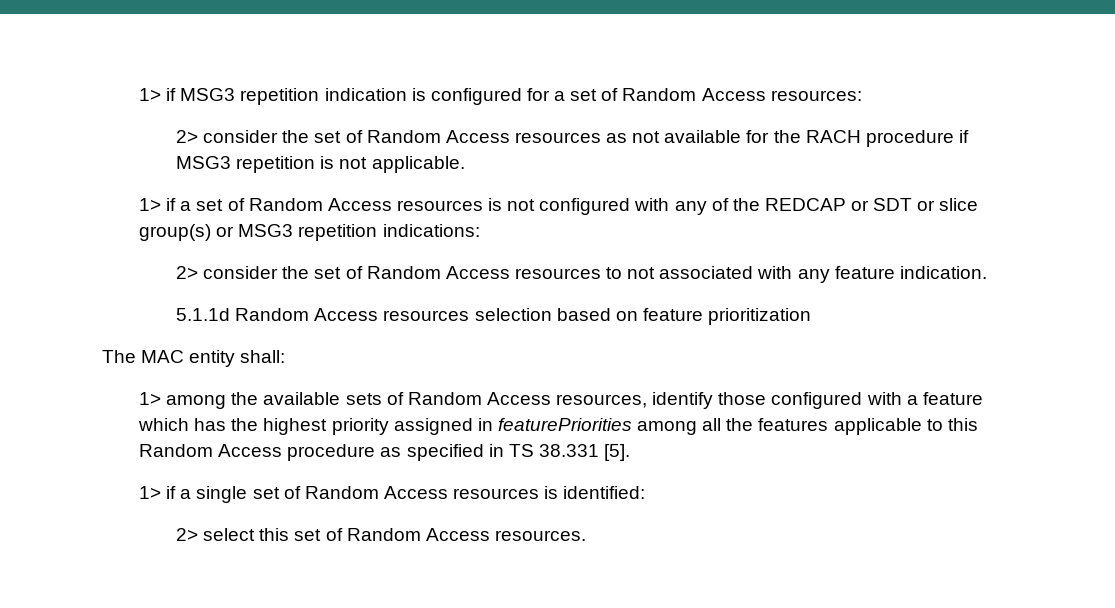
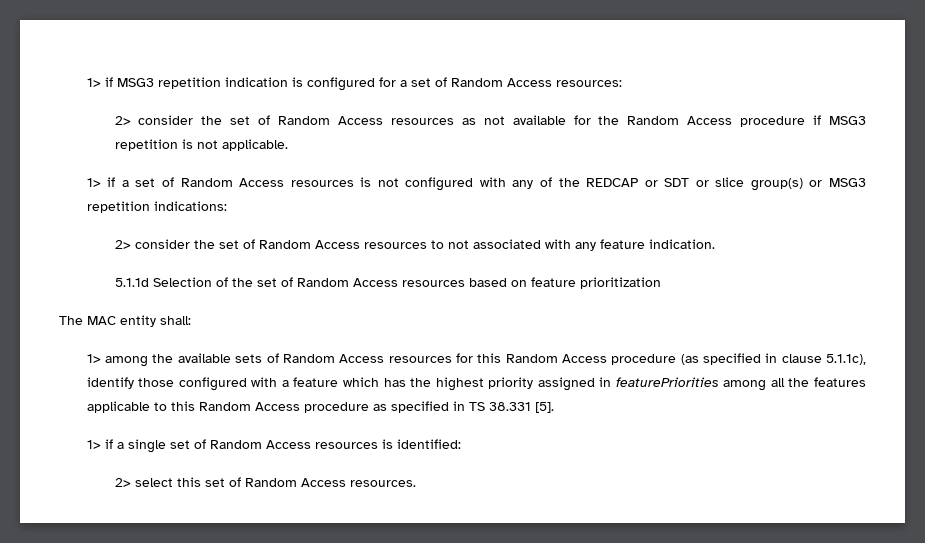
- 2> consider the set of Random Access resources as not available for the RACH procedure if MSG3 repetition is not applicable.
+ 2> consider the set of Random Access resources as not available for the Random Access procedure if MSG3 repetition is not applicable.
- 5.1.1d Random Access resources selection based on feature prioritization
+ 5.1.1d Selection of the set of Random Access resources based on feature prioritization
- 1> among the available sets of Random Access resources, identify those configured with a feature which has the highest priority assigned in featurePriorities among all the features applicable to this Random Access procedure as specified in TS 38.331 [5].
+ 1> among the available sets of Random Access resources for this Random Access procedure (as specified in clause 5.1.1c), identify those configured with a feature which has the highest priority assigned in featurePriorities among all the features applicable to this Random Access procedure as specified in TS 38.331 [5].

